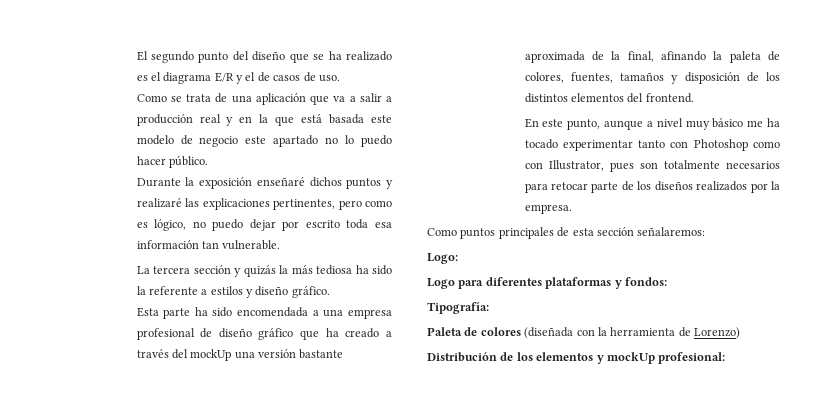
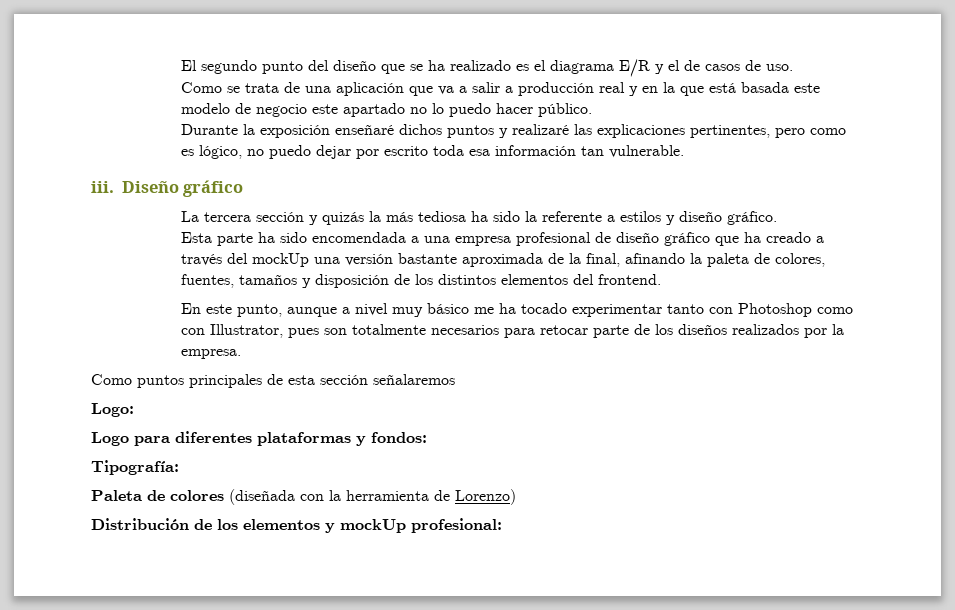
+ iii. Diseño gráfico
- Como puntos principales de esta sección señalaremos:
+ Como puntos principales de esta sección señalaremos

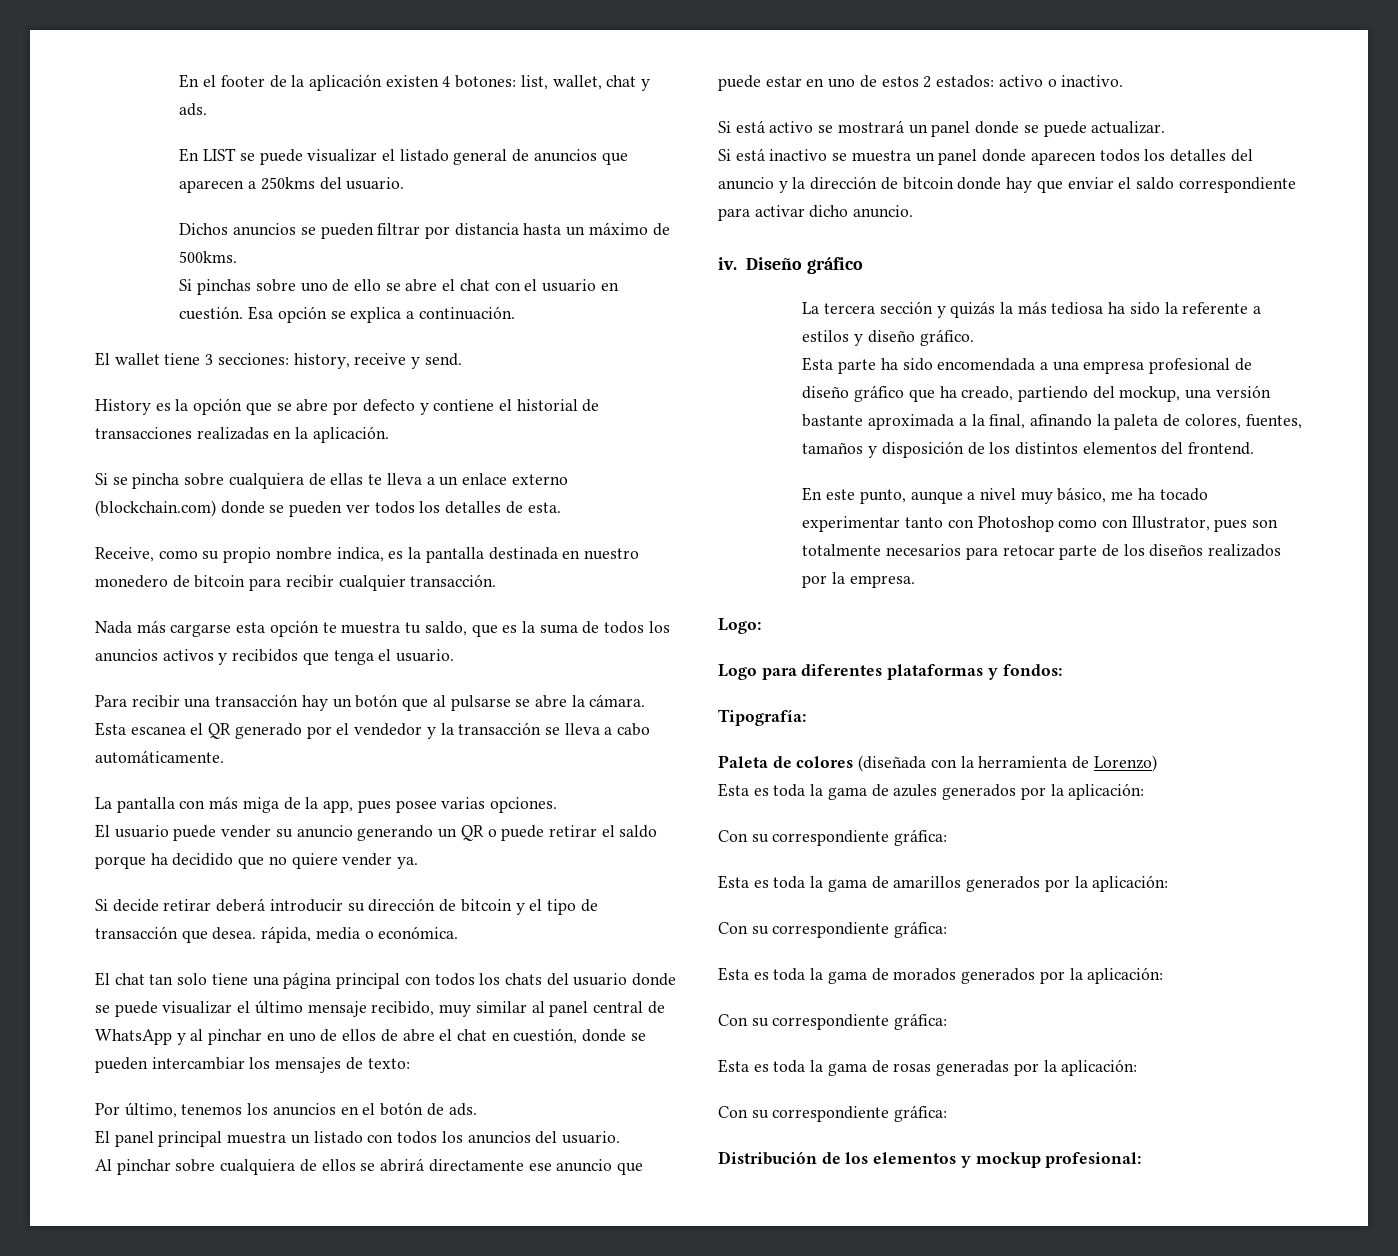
- El segundo punto del diseño que se ha realizado es el diagrama E/R y el de casos de uso.
- Como se trata de una aplicación que va a salir a producción real y en la que está basada este modelo de negocio este apartado no lo puedo hacer público.
- Durante la exposición enseñaré dichos puntos y realizaré las explicaciones pertinentes, pero como es lógico, no puedo dejar por escrito toda esa información tan vulnerable.
- iii.
+ En el footer de la aplicación existen 4 botones: list, wallet, chat y ads.
+ En LIST se puede visualizar el listado general de anuncios que aparecen a 250kms del usuario.
+ Dichos anuncios se pueden filtrar por distancia hasta un máximo de 500kms.
+ Si pinchas sobre uno de ello se abre el chat con el usuario en cuestión. Esa opción se explica a continuación.
+ El wallet tiene 3 secciones: history, receive y send.
+ History es la opción que se abre por defecto y contiene el historial de transacciones realizadas en la aplicación.
+ Si se pincha sobre cualquiera de ellas te lleva a un enlace externo (blockchain.com) donde se pueden ver todos los detalles de esta.
+ Receive, como su propio nombre indica, es la pantalla destinada en nuestro monedero de bitcoin para recibir cualquier transacción.
+ Nada más cargarse esta opción te muestra tu saldo, que es la suma de todos los anuncios activos y recibidos que tenga el usuario.
+ Para recibir una transacción hay un botón que al pulsarse se abre la cámara. Esta escanea el QR generado por el vendedor y la transacción se lleva a cabo automáticamente.
+ La pantalla con más miga de la app, pues posee varias opciones.
+ El usuario puede vender su anuncio generando un QR o puede retirar el saldo porque ha decidido que no quiere vender ya.
+ Si decide retirar deberá introducir su dirección de bitcoin y el tipo de transacción que desea. rápida, media o económica.
+ El chat tan solo tiene una página principal con todos los chats del usuario donde se puede visualizar el último mensaje recibido, muy similar al panel central de WhatsApp y al pinchar en uno de ellos de abre el chat en cuestión, donde se pueden intercambiar los mensajes de texto:
+ Por último, tenemos los anuncios en el botón de ads.
+ El panel principal muestra un listado con todos los anuncios del usuario.
+ Al pinchar sobre cualquiera de ellos se abrirá directamente ese anuncio que puede estar en uno de estos 2 estados: activo o inactivo.
+ Si está activo se mostrará un panel donde se puede actualizar.
+ Si está inactivo se muestra un panel donde aparecen todos los detalles del anuncio y la dirección de bitcoin donde hay que enviar el saldo correspondiente para activar dicho anuncio.
+ iv.
- Esta parte ha sido encomendada a una empresa profesional de diseño gráfico que ha creado a través del mockUp una versión bastante aproximada de la final, afinando la paleta de colores, fuentes, tamaños y disposición de los distintos elementos del frontend.
+ Esta parte ha sido encomendada a una empresa profesional de diseño gráfico que ha creado, partiendo del mockup, una versión bastante aproximada a la final, afinando la paleta de colores, fuentes, tamaños y disposición de los distintos elementos del frontend.
- En este punto, aunque a nivel muy básico me ha tocado experimentar tanto con Photoshop como con Illustrator, pues son totalmente necesarios para retocar parte de los diseños realizados por la empresa.
+ En este punto, aunque a nivel muy básico, me ha tocado experimentar tanto con Photoshop como con Illustrator, pues son totalmente necesarios para retocar parte de los diseños realizados por la empresa.
- Como puntos principales de esta sección señalaremos
+ Esta es toda la gama de azules generados por la aplicación:
+ Con su correspondiente gráfica:
+ Esta es toda la gama de amarillos generados por la aplicación:
+ Con su correspondiente gráfica:
+ Esta es toda la gama de morados generados por la aplicación:
+ Con su correspondiente gráfica:
+ Esta es toda la gama de rosas generadas por la aplicación:
+ Con su correspondiente gráfica:
- Distribución de los elementos y mockUp profesional:
+ Distribución de los elementos y mockup profesional:

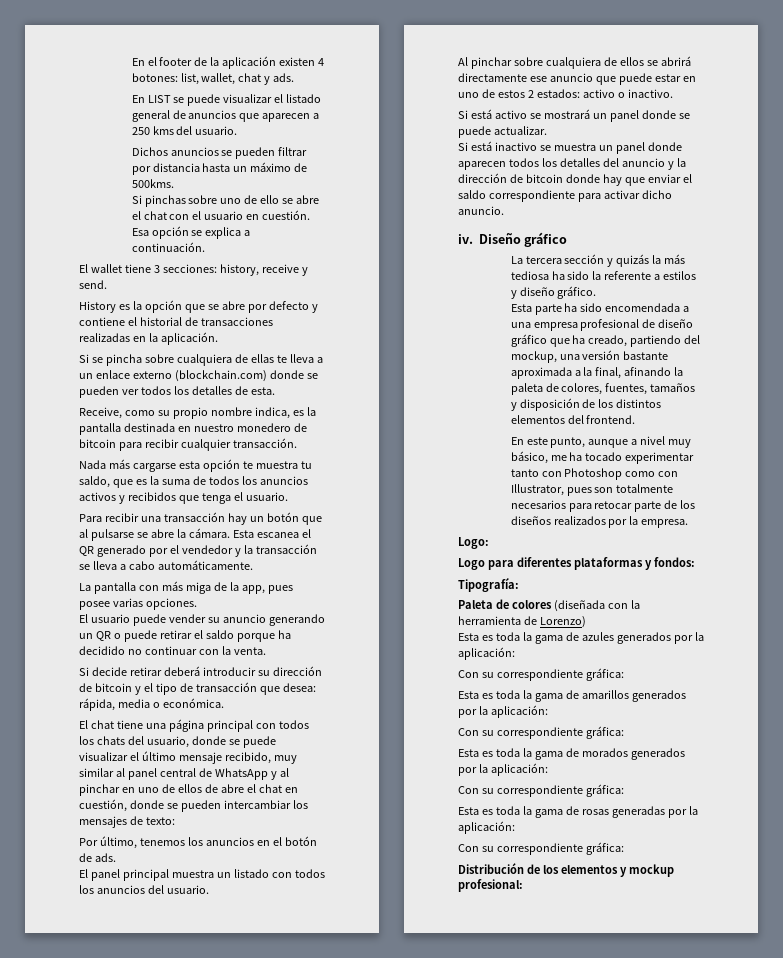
- En LIST se puede visualizar el listado general de anuncios que aparecen a 250kms del usuario.
+ En LIST se puede visualizar el listado general de anuncios que aparecen a 250 kms del usuario.
- El usuario puede vender su anuncio generando un QR o puede retirar el saldo porque ha decidido que no quiere vender ya.
+ El usuario puede vender su anuncio generando un QR o puede retirar el saldo porque ha decidido no continuar con la venta.
- Si decide retirar deberá introducir su dirección de bitcoin y el tipo de transacción que desea. rápida, media o económica.
+ Si decide retirar deberá introducir su dirección de bitcoin y el tipo de transacción que desea: rápida, media o económica.
- El chat tan solo tiene una página principal con todos los chats del usuario donde se puede visualizar el último mensaje recibido, muy similar al panel central de WhatsApp y al pinchar en uno de ellos de abre el chat en cuestión, donde se pueden intercambiar los mensajes de texto:
+ El chat tiene una página principal con todos los chats del usuario, donde se puede visualizar el último mensaje recibido, muy similar al panel central de WhatsApp y al pinchar en uno de ellos de abre el chat en cuestión, donde se pueden intercambiar los mensajes de texto:

